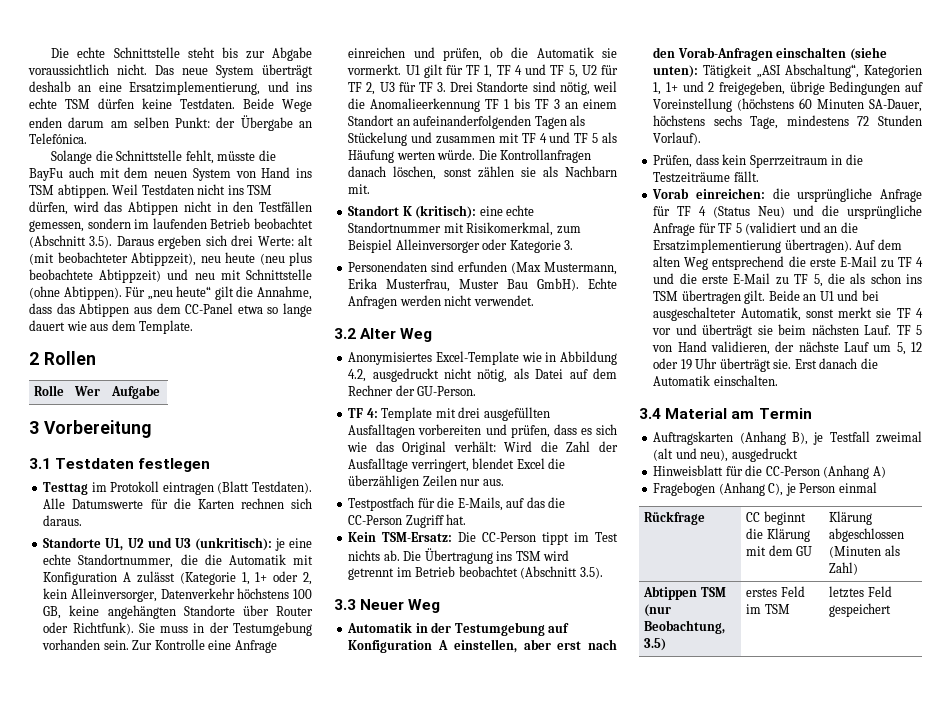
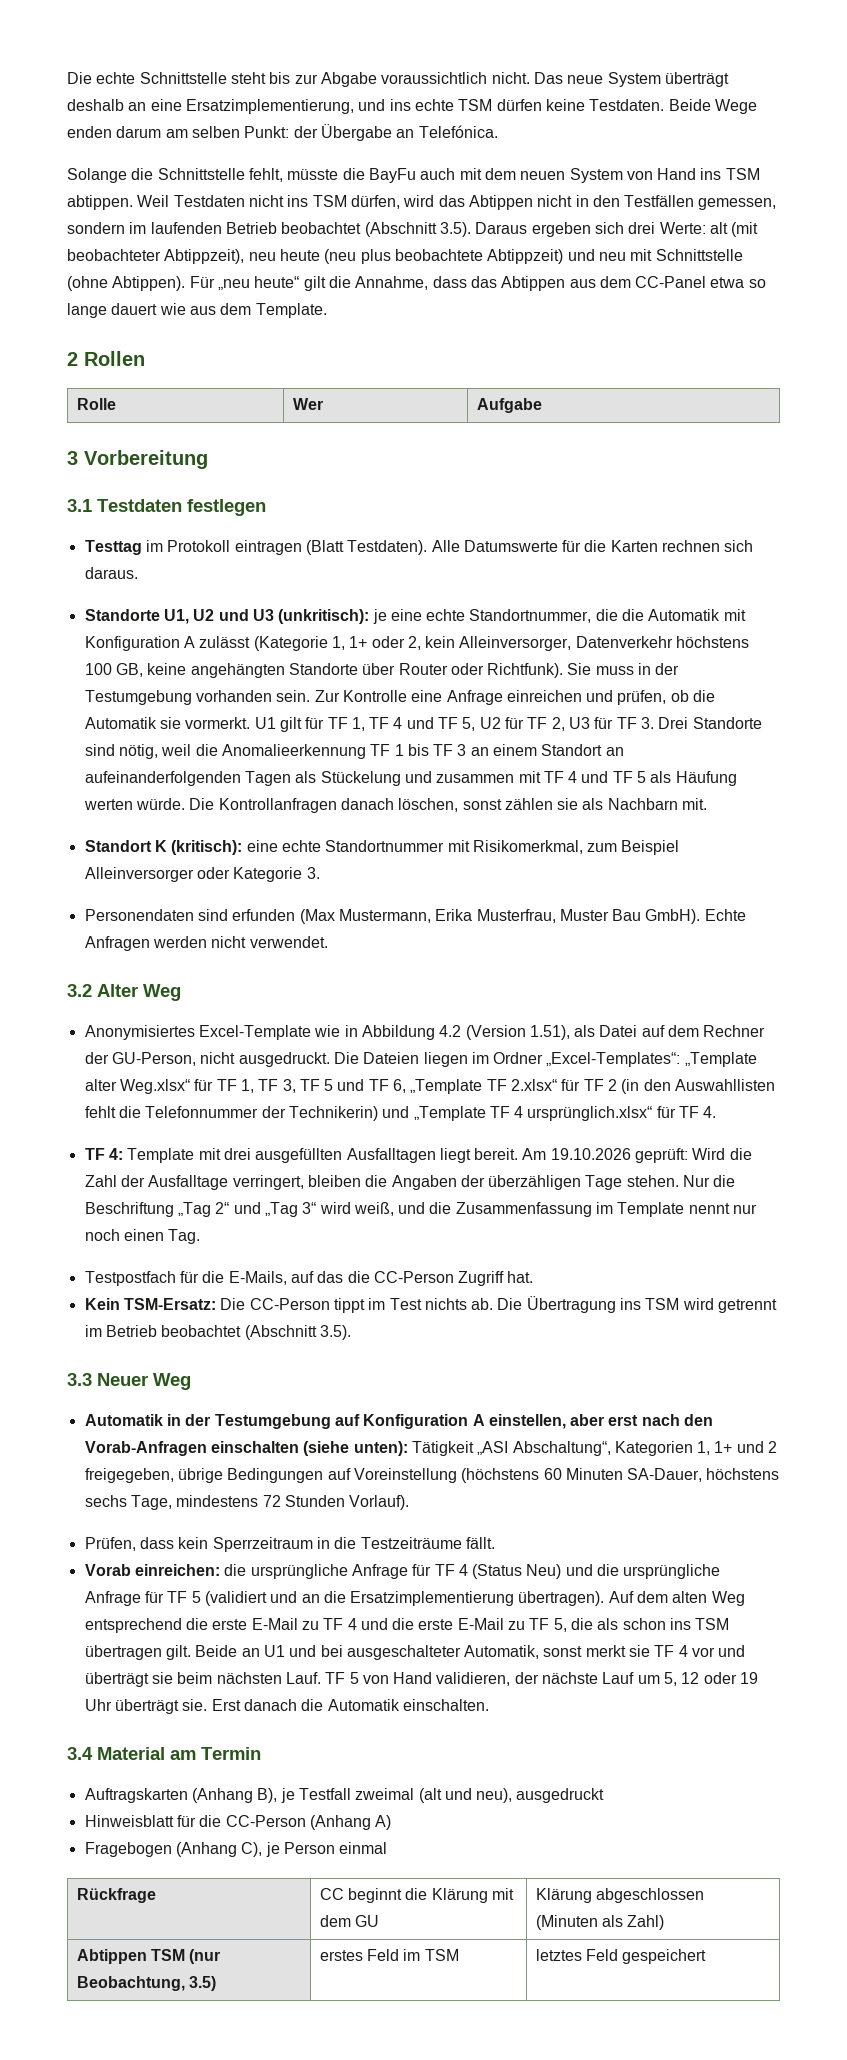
- Anonymisiertes Excel-Template wie in Abbildung 4.2, ausgedruckt nicht nötig, als Datei auf dem Rechner der GU-Person.
+ Anonymisiertes Excel-Template wie in Abbildung 4.2 (Version 1.51), als Datei auf dem Rechner der GU-Person, nicht ausgedruckt. Die Dateien liegen im Ordner „Excel-Templates“: „Template alter Weg.xlsx“ für TF 1, TF 3, TF 5 und TF 6, „Template TF 2.xlsx“ für TF 2 (in den Auswahllisten fehlt die Telefonnummer der Technikerin) und „Template TF 4 ursprünglich.xlsx“ für TF 4.
- TF 4: Template mit drei ausgefüllten Ausfalltagen vorbereiten und prüfen, dass es sich wie das Original verhält: Wird die Zahl der Ausfalltage verringert, blendet Excel die überzähligen Zeilen nur aus.
+ TF 4: Template mit drei ausgefüllten Ausfalltagen liegt bereit. Am 19.10.2026 geprüft: Wird die Zahl der Ausfalltage verringert, bleiben die Angaben der überzähligen Tage stehen. Nur die Beschriftung „Tag 2“ und „Tag 3“ wird weiß, und die Zusammenfassung im Template nennt nur noch einen Tag.

